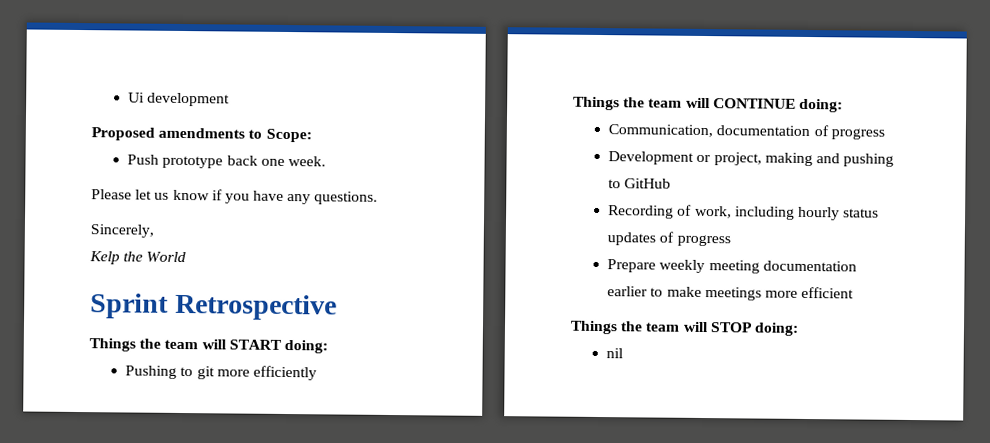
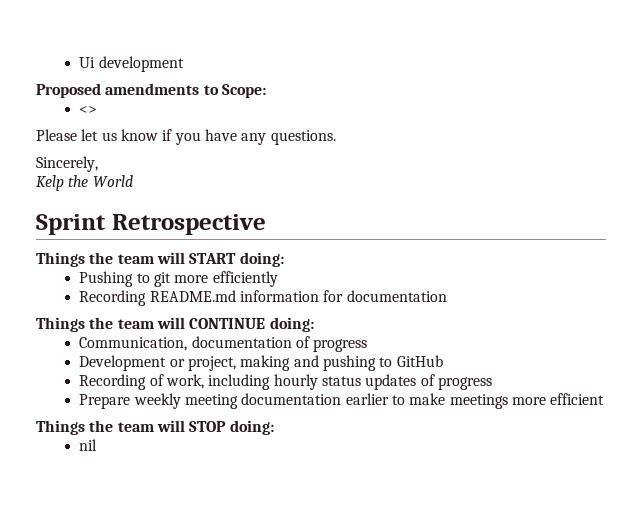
- Push prototype back one week.
+ <>
+ Recording README.md information for documentation

